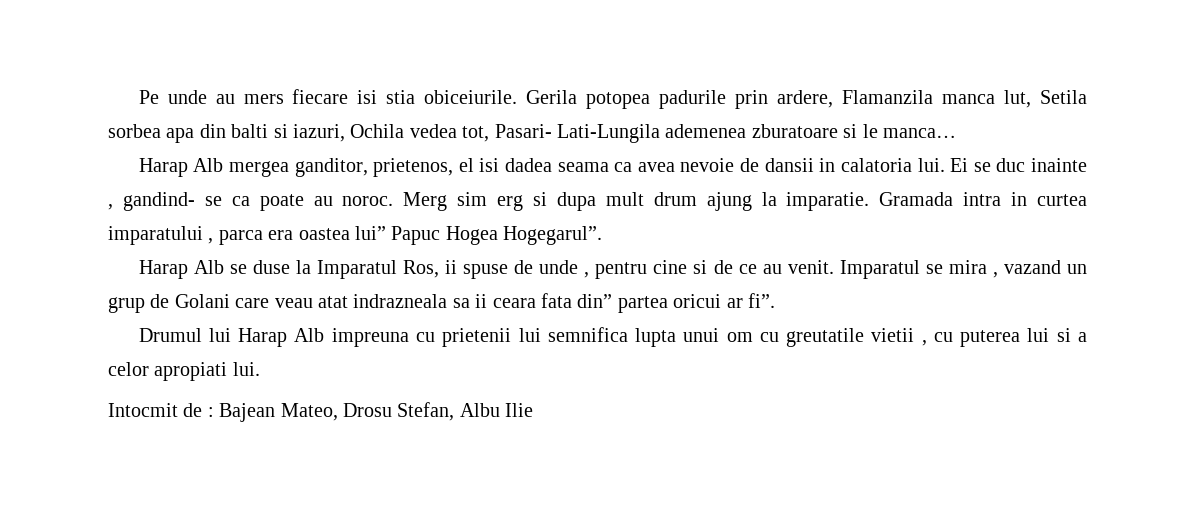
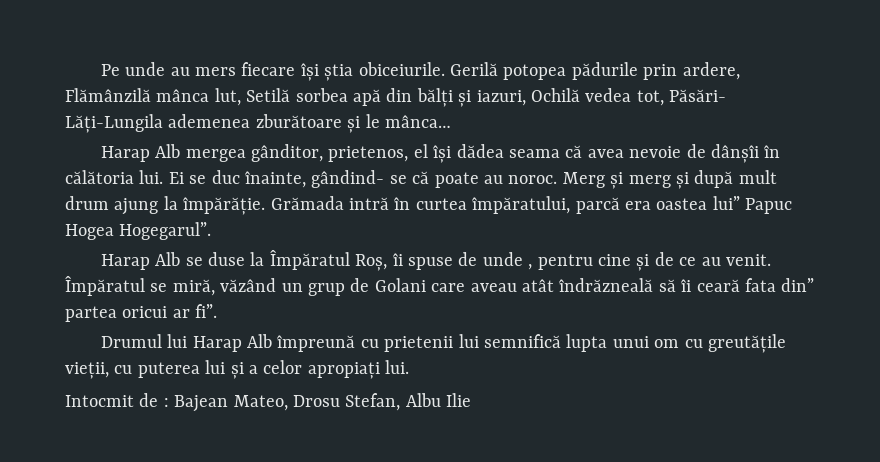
- Pe unde au mers fiecare isi stia obiceiurile. Gerila potopea padurile prin ardere, Flamanzila manca lut, Setila sorbea apa din balti si iazuri, Ochila vedea tot, Pasari- Lati-Lungila ademenea zburatoare si le manca…
+ Pe unde au mers fiecare își știa obiceiurile. Gerilă potopea pădurile prin ardere, Flămânzilă mânca lut, Setilă sorbea apă din bălți și iazuri, Ochilă vedea tot, Păsări- Lăți-Lungila ademenea zburătoare și le mânca…
- Harap Alb mergea ganditor, prietenos, el isi dadea seama ca avea nevoie de dansii in calatoria lui. Ei se duc inainte , gandind- se ca poate au noroc. Merg sim erg si dupa mult drum ajung la imparatie. Gramada intra in curtea imparatului , parca era oastea lui” Papuc Hogea Hogegarul”.
+ Harap Alb mergea gânditor, prietenos, el își dădea seama că avea nevoie de dânșîi în călătoria lui. Ei se duc înainte, gândind- se că poate au noroc. Merg și merg și după mult drum ajung la împărăție. Grămada intră în curtea împăratului, parcă era oastea lui” Papuc Hogea Hogegarul”.
- Harap Alb se duse la Imparatul Ros, ii spuse de unde , pentru cine si de ce au venit.
+ Harap Alb se duse la Împăratul Roș, îi spuse de unde , pentru cine și de ce au venit.
- Imparatul se mira , vazand un grup de Golani care veau atat indrazneala sa ii ceara fata din” partea oricui ar fi”.
+ Împăratul se miră, văzând un grup de Golani care aveau atât îndrăzneală să îi ceară fata din” partea oricui ar fi”.
- Drumul lui Harap Alb impreuna cu prietenii lui semnifica lupta unui om cu greutatile vietii , cu puterea lui si a celor apropiati lui.
+ Drumul lui Harap Alb împreună cu prietenii lui semnifică lupta unui om cu greutățile vieții, cu puterea lui și a celor apropiați lui.

